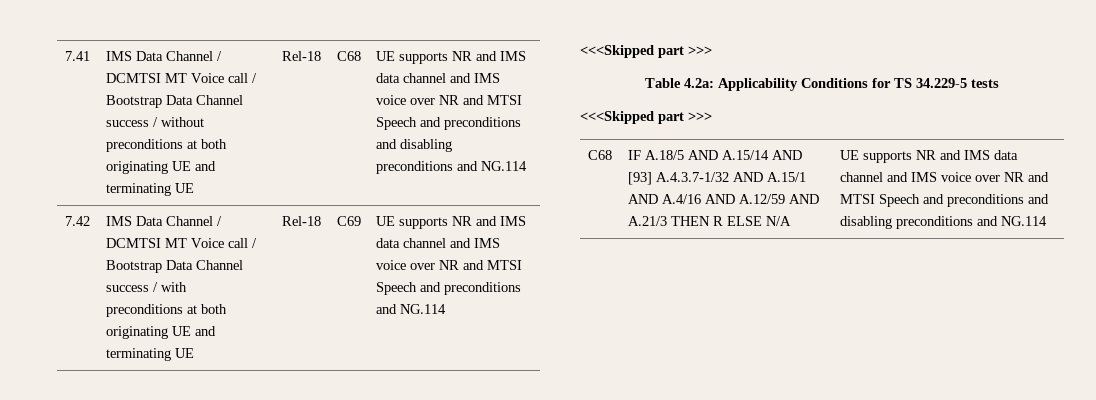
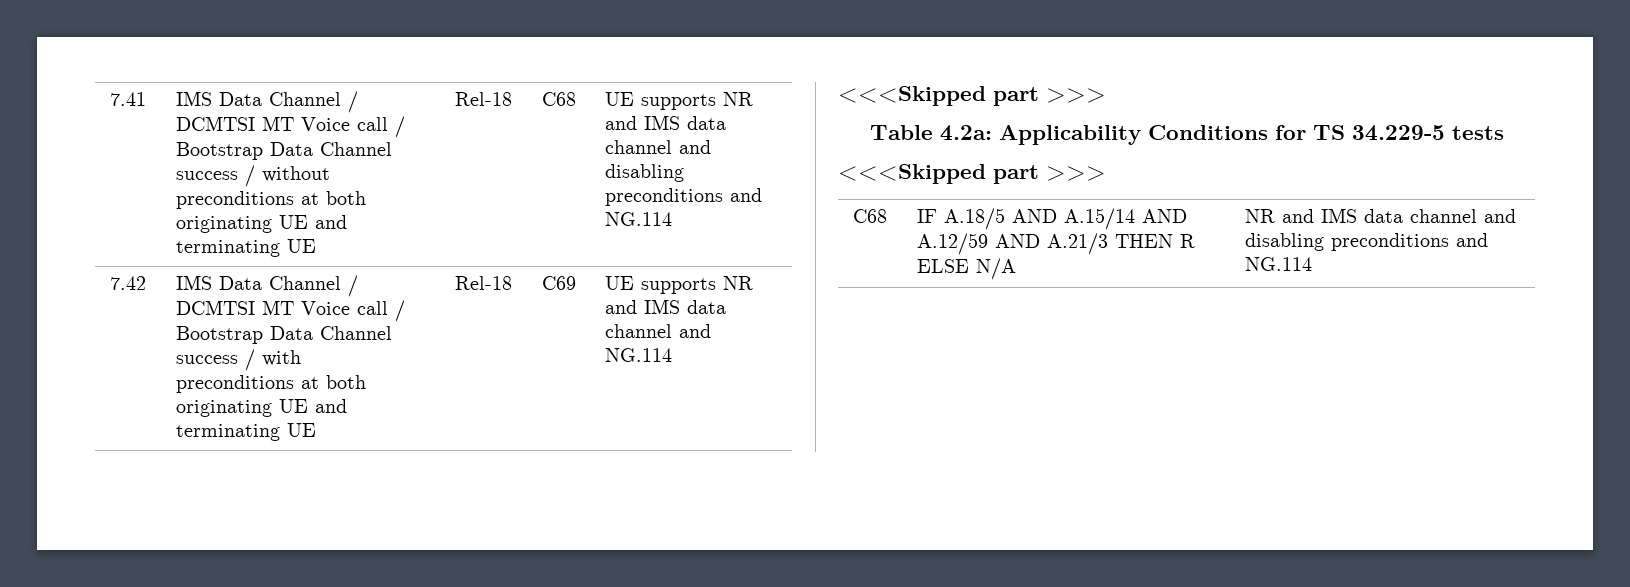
- C68 | UE supports NR and IMS data channel and IMS voice over NR and MTSI Speech and preconditions and disabling preconditions and NG.114
+ C68 | UE supports NR and IMS data channel and disabling preconditions and NG.114
- UE supports NR and IMS data channel and IMS voice over NR and MTSI Speech and preconditions and NG.114
+ UE supports NR and IMS data channel and NG.114
- IF A.18/5 AND A.15/14 AND [93] A.4.3.7-1/32 AND A.15/1 AND A.4/16 AND A.12/59 AND A.21/3 THEN R ELSE N/A | UE supports NR and IMS data channel and IMS voice over NR and MTSI Speech and preconditions and disabling preconditions and NG.114
+ IF A.18/5 AND A.15/14 AND A.12/59 AND A.21/3 THEN R ELSE N/A | NR and IMS data channel and disabling preconditions and NG.114

